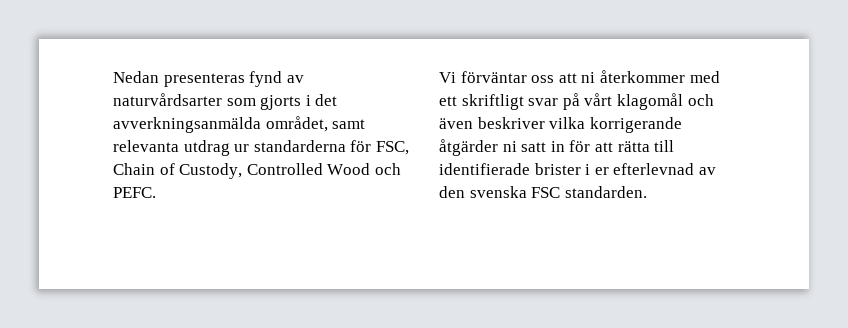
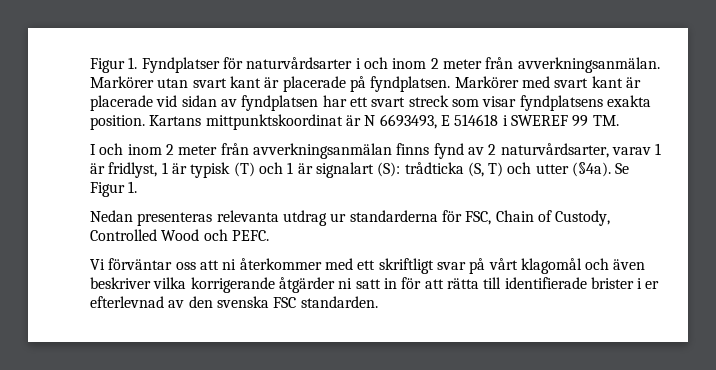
- Nedan presenteras fynd av naturvårdsarter som gjorts i det avverkningsanmälda området, samt relevanta utdrag ur standarderna för FSC, Chain of Custody, Controlled Wood och PEFC.
+ Figur 1. Fyndplatser för naturvårdsarter i och inom 2 meter från avverkningsanmälan. Markörer utan svart kant är placerade på fyndplatsen. Markörer med svart kant är placerade vid sidan av fyndplatsen har ett svart streck som visar fyndplatsens exakta position. Kartans mittpunktskoordinat är N 6693493, E 514618 i SWEREF 99 TM.
+ I och inom 2 meter från avverkningsanmälan finns fynd av 2 naturvårdsarter, varav 1 är fridlyst, 1 är typisk (T) och 1 är signalart (S): trådticka (S, T) och utter (§4a). Se Figur 1.
+ Nedan presenteras relevanta utdrag ur standarderna för FSC, Chain of Custody, Controlled Wood och PEFC.

